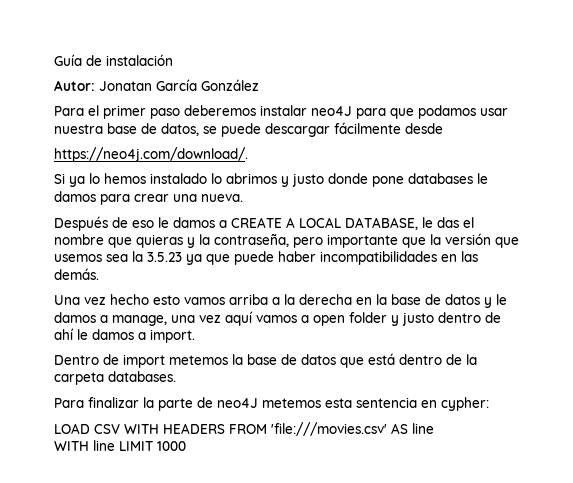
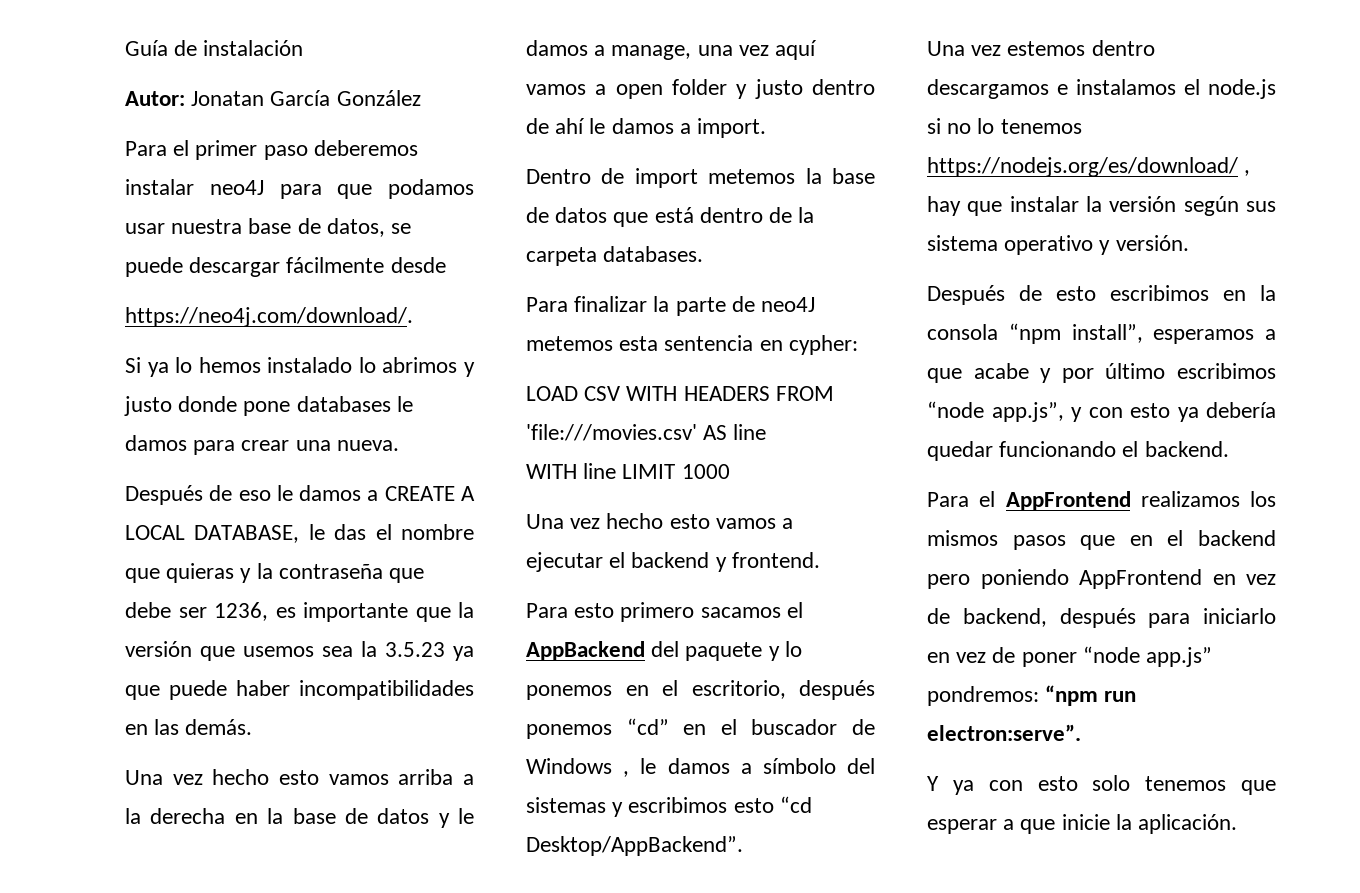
- Después de eso le damos a CREATE A LOCAL DATABASE, le das el nombre que quieras y la contraseña, pero importante que la versión que usemos sea la 3.5.23 ya que puede haber incompatibilidades en las demás.
+ Después de eso le damos a CREATE A LOCAL DATABASE, le das el nombre que quieras y la contraseña que debe ser 1236, es importante que la versión que usemos sea la 3.5.23 ya que puede haber incompatibilidades en las demás.
+ Una vez hecho esto vamos a ejecutar el backend y frontend.
+ Para esto primero sacamos el AppBackend del paquete y lo ponemos en el escritorio, después ponemos “cd” en el buscador de Windows , le damos a símbolo del sistemas y escribimos esto “cd Desktop/AppBackend”.
+ Una vez estemos dentro descargamos e instalamos el node.js si no lo tenemos https://nodejs.org/es/download/ , hay que instalar la versión según sus sistema operativo y versión.
+ Después de esto escribimos en la consola “npm install”, esperamos a que acabe y por último escribimos “node app.js”, y con esto ya debería quedar funcionando el backend.
+ Para el AppFrontend realizamos los mismos pasos que en el backend pero poniendo AppFrontend en vez de backend, después para iniciarlo en vez de poner “node app.js” pondremos: “npm run electron:serve”.
+ Y ya con esto solo tenemos que esperar a que inicie la aplicación.

